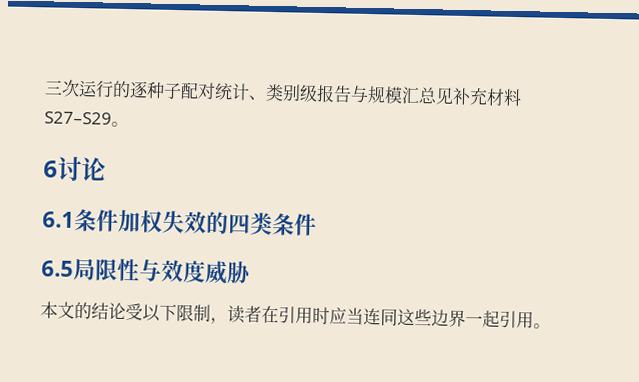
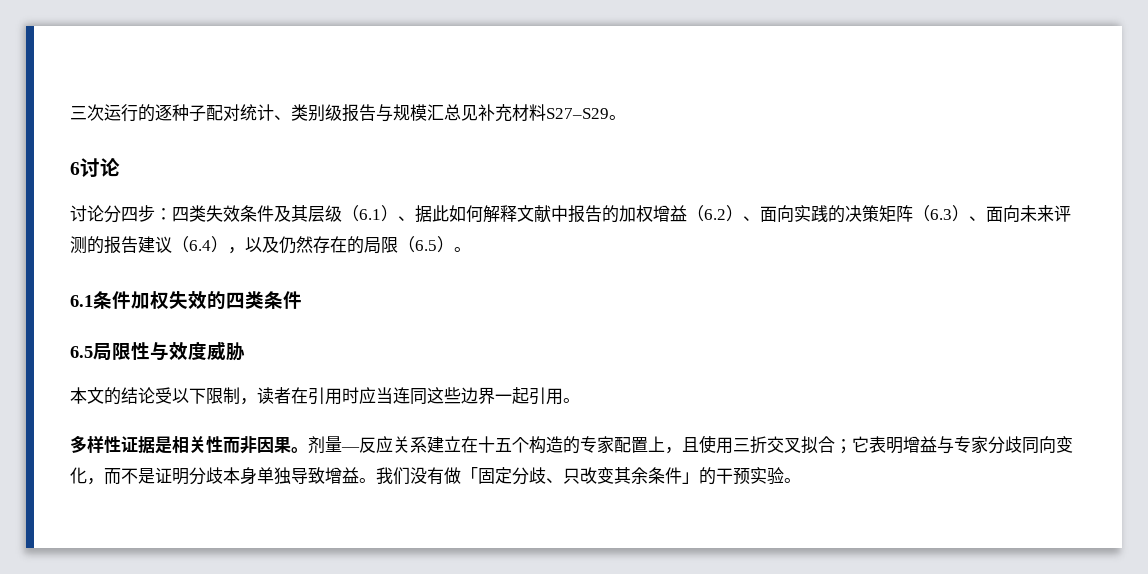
+ 讨论分四步：四类失效条件及其层级（6.1）、据此如何解释文献中报告的加权增益（6.2）、面向实践的决策矩阵（6.3）、面向未来评测的报告建议（6.4），以及仍然存在的局限（6.5）。
+ 多样性证据是相关性而非因果。剂量—反应关系建立在十五个构造的专家配置上，且使用三折交叉拟合；它表明增益与专家分歧同向变化，而不是证明分歧本身单独导致增益。我们没有做「固定分歧、只改变其余条件」的干预实验。

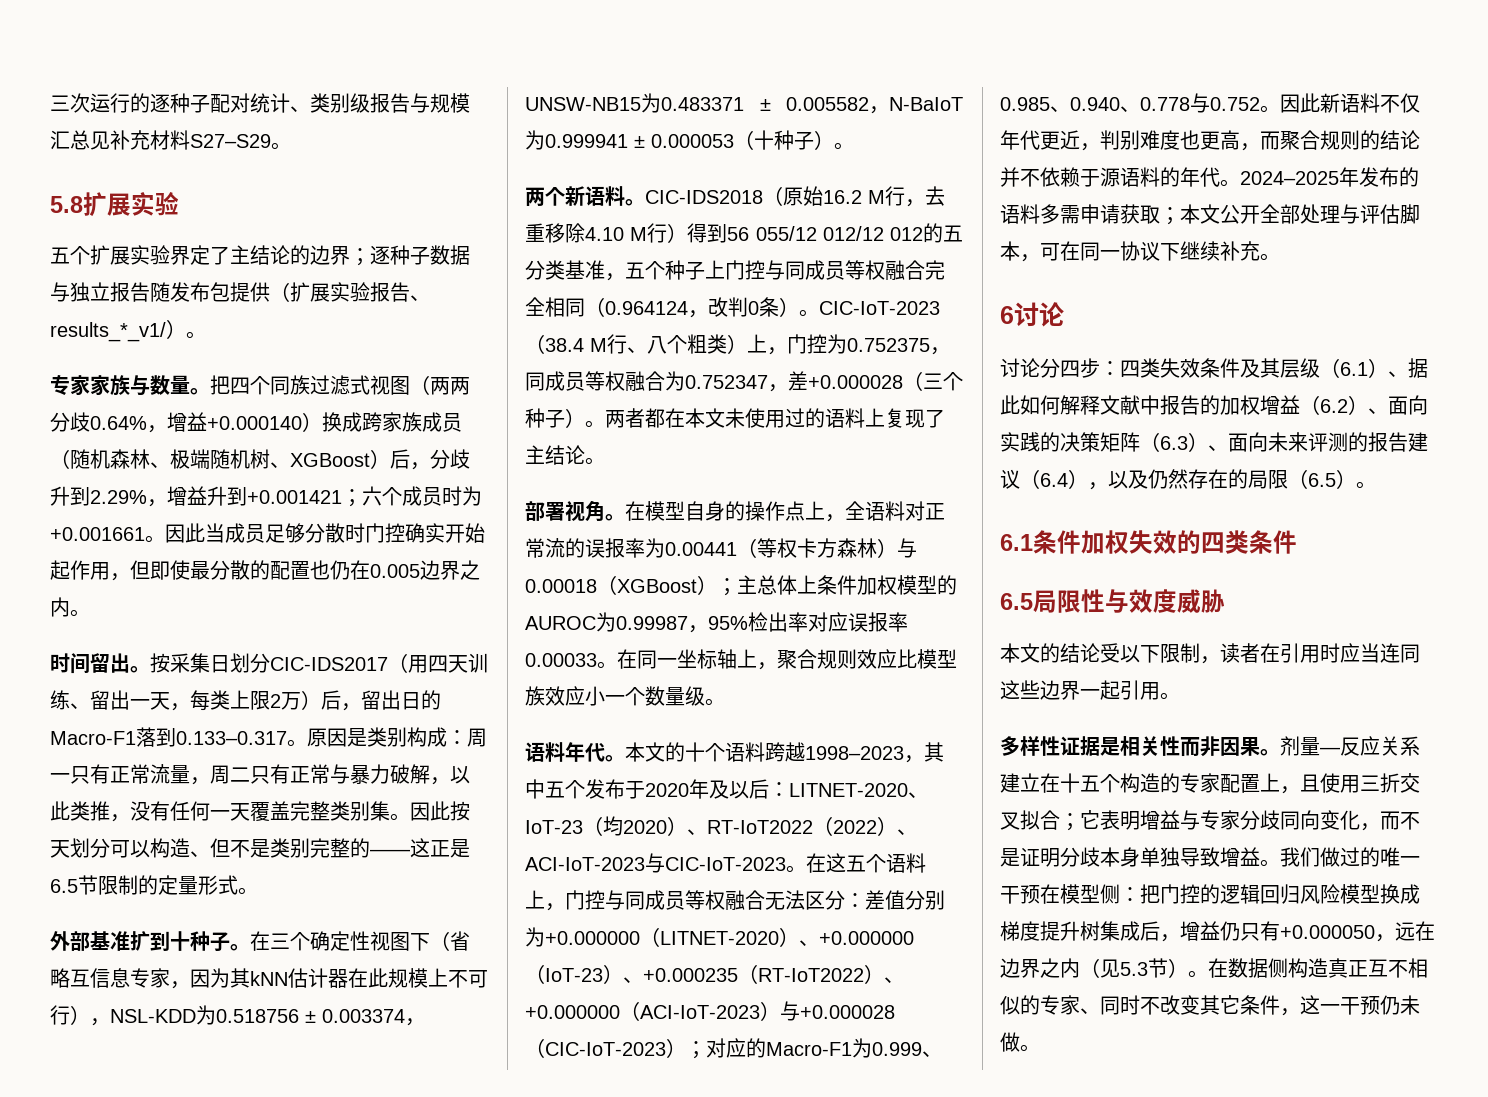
+ 5.8扩展实验
+ 五个扩展实验界定了主结论的边界；逐种子数据与独立报告随发布包提供（扩展实验报告、results_*_v1/）。
+ 专家家族与数量。把四个同族过滤式视图（两两分歧0.64%，增益+0.000140）换成跨家族成员（随机森林、极端随机树、XGBoost）后，分歧升到2.29%，增益升到+0.001421；六个成员时为+0.001661。因此当成员足够分散时门控确实开始起作用，但即使最分散的配置也仍在0.005边界之内。
+ 时间留出。按采集日划分CIC-IDS2017（用四天训练、留出一天，每类上限2万）后，留出日的Macro-F1落到0.133–0.317。原因是类别构成：周一只有正常流量，周二只有正常与暴力破解，以此类推，没有任何一天覆盖完整类别集。因此按天划分可以构造、但不是类别完整的——这正是6.5节限制的定量形式。
+ 外部基准扩到十种子。在三个确定性视图下（省略互信息专家，因为其kNN估计器在此规模上不可行），NSL-KDD为0.518756 ± 0.003374，UNSW-NB15为0.483371 ± 0.005582，N-BaIoT为0.999941 ± 0.000053（十种子）。
+ 两个新语料。CIC-IDS2018（原始16.2 M行，去重移除4.10 M行）得到56 055/12 012/12 012的五分类基准，五个种子上门控与同成员等权融合完全相同（0.964124，改判0条）。CIC-IoT-2023（38.4 M行、八个粗类）上，门控为0.752375，同成员等权融合为0.752347，差+0.000028（三个种子）。两者都在本文未使用过的语料上复现了主结论。
+ 部署视角。在模型自身的操作点上，全语料对正常流的误报率为0.00441（等权卡方森林）与0.00018（XGBoost）；主总体上条件加权模型的AUROC为0.99987，95%检出率对应误报率0.00033。在同一坐标轴上，聚合规则效应比模型族效应小一个数量级。
+ 语料年代。本文的十个语料跨越1998–2023，其中五个发布于2020年及以后：LITNET-2020、IoT-23（均2020）、RT-IoT2022（2022）、ACI-IoT-2023与CIC-IoT-2023。在这五个语料上，门控与同成员等权融合无法区分：差值分别为+0.000000（LITNET-2020）、+0.000000（IoT-23）、+0.000235（RT-IoT2022）、+0.000000（ACI-IoT-2023）与+0.000028（CIC-IoT-2023）；对应的Macro-F1为0.999、0.985、0.940、0.778与0.752。因此新语料不仅年代更近，判别难度也更高，而聚合规则的结论并不依赖于源语料的年代。2024–2025年发布的语料多需申请获取；本文公开全部处理与评估脚本，可在同一协议下继续补充。
- 我们没有做「固定分歧、只改变其余条件」的干预实验。
+ 我们做过的唯一干预在模型侧：把门控的逻辑回归风险模型换成梯度提升树集成后，增益仍只有+0.000050，远在边界之内（见5.3节）。在数据侧构造真正互不相似的专家、同时不改变其它条件，这一干预仍未做。

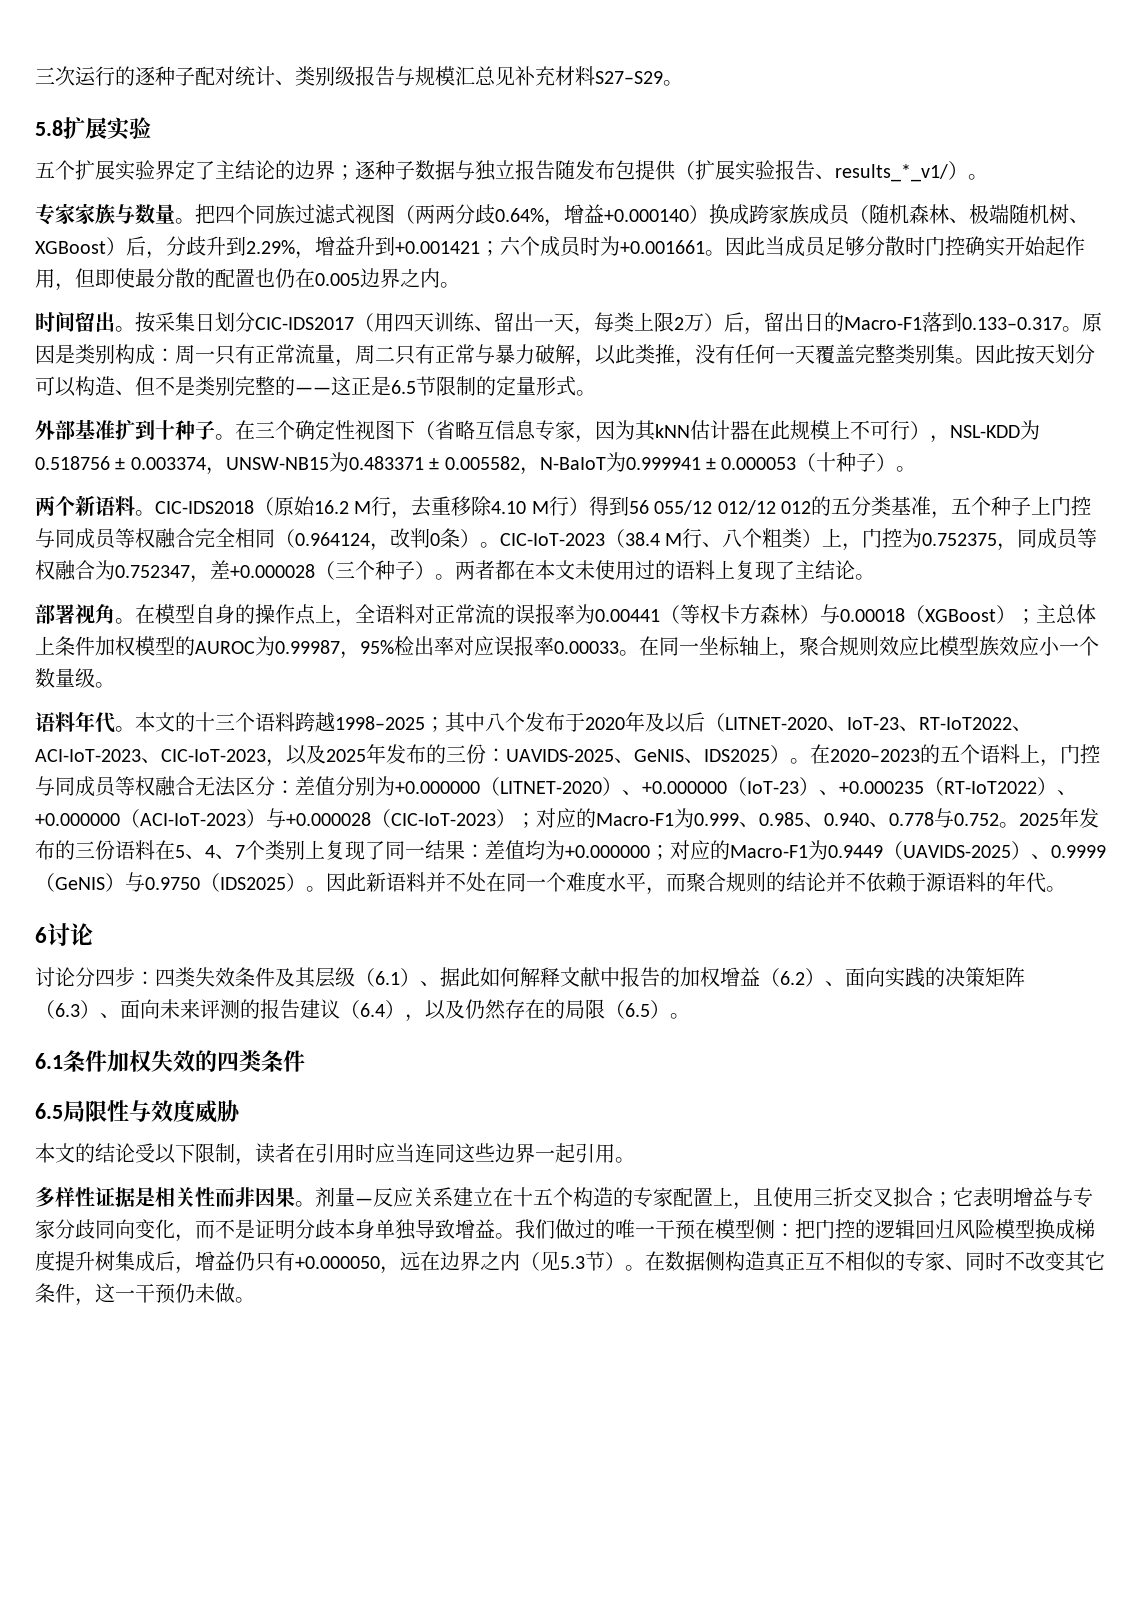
- 本文的十个语料跨越1998–2023，其中五个发布于2020年及以后：LITNET-2020、IoT-23（均2020）、RT-IoT2022（2022）、ACI-IoT-2023与CIC-IoT-2023。在这五个语料上，门控与同成员等权融合无法区分：差值分别为+0.000000（LITNET-2020）、+0.000000（IoT-23）、+0.000235（RT-IoT2022）、+0.000000（ACI-IoT-2023）与+0.000028（CIC-IoT-2023）；对应的Macro-F1为0.999、0.985、0.940、0.778与0.752。
+ 本文的十三个语料跨越1998–2025；其中八个发布于2020年及以后（LITNET-2020、IoT-23、RT-IoT2022、ACI-IoT-2023、CIC-IoT-2023，以及2025年发布的三份：UAVIDS-2025、GeNIS、IDS2025）。在2020–2023的五个语料上，门控与同成员等权融合无法区分：差值分别为+0.000000（LITNET-2020）、+0.000000（IoT-23）、+0.000235（RT-IoT2022）、+0.000000（ACI-IoT-2023）与+0.000028（CIC-IoT-2023）；对应的Macro-F1为0.999、0.985、0.940、0.778与0.752。
- 因此新语料不仅年代更近，判别难度也更高，而聚合规则的结论并不依赖于源语料的年代。2024–2025年发布的语料多需申请获取；本文公开全部处理与评估脚本，可在同一协议下继续补充。
+ 2025年发布的三份语料在5、4、7个类别上复现了同一结果：差值均为+0.000000；对应的Macro-F1为0.9449（UAVIDS-2025）、0.9999（GeNIS）与0.9750（IDS2025）。因此新语料并不处在同一个难度水平，而聚合规则的结论并不依赖于源语料的年代。

